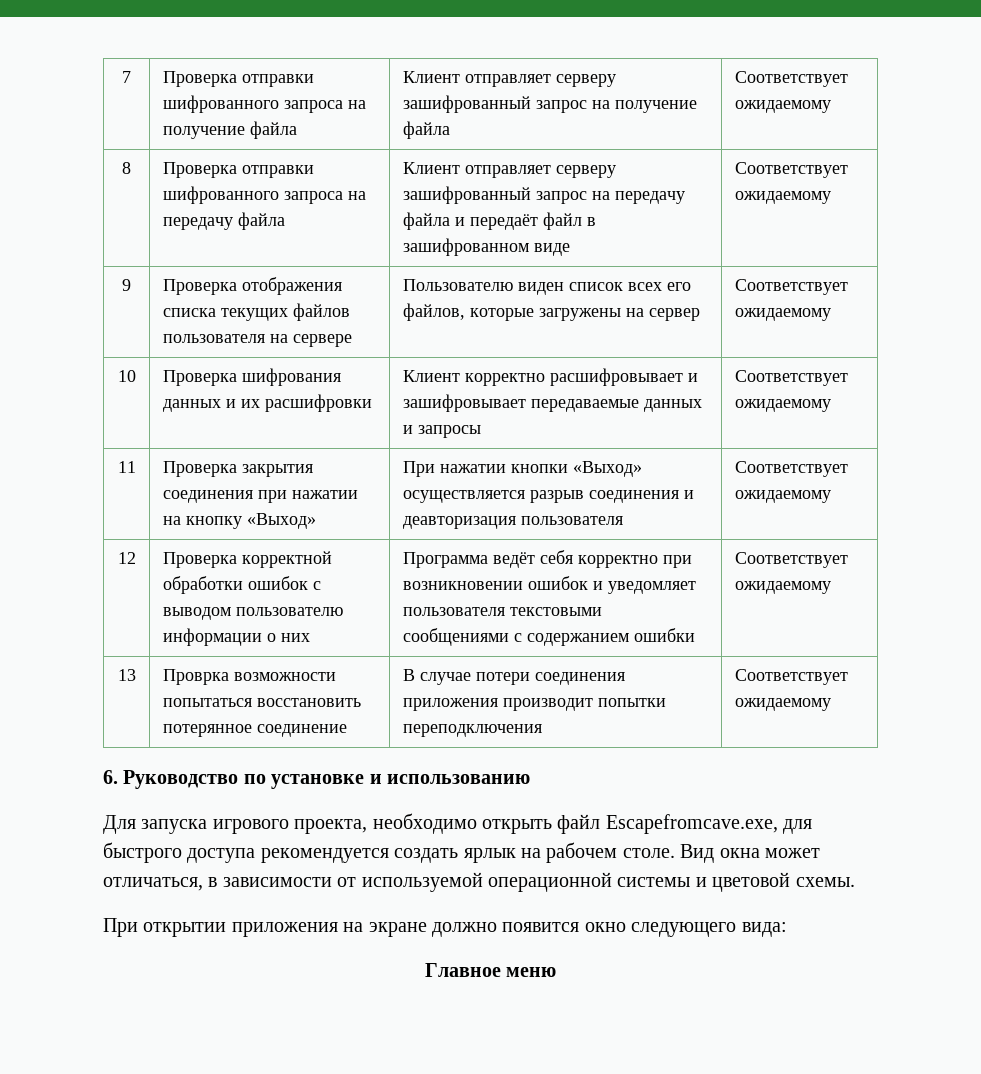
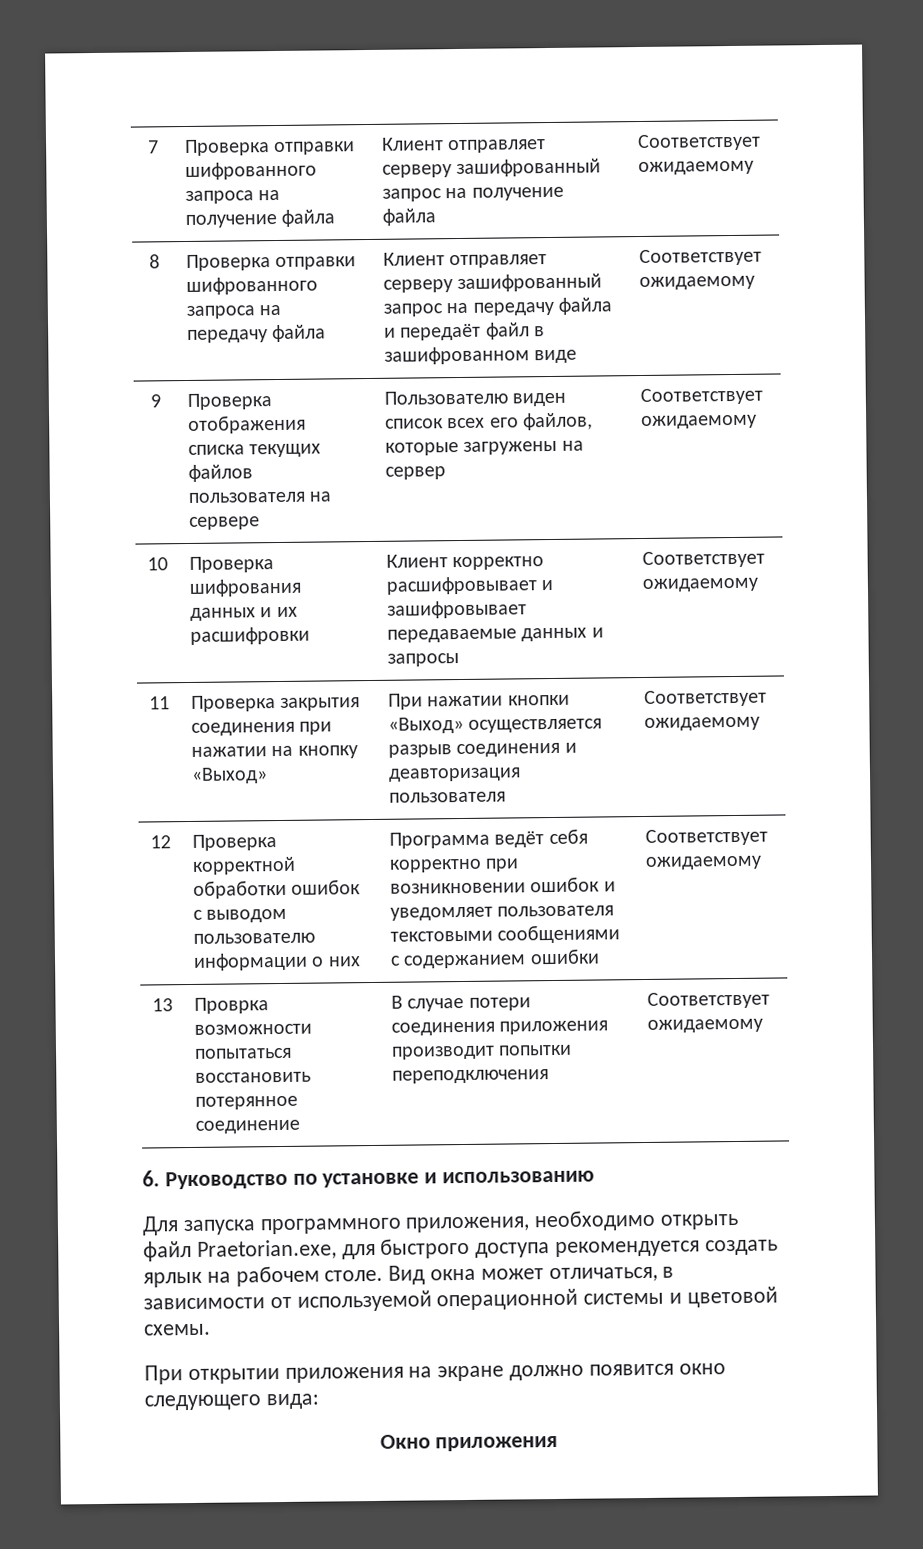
- Для запуска игрового проекта, необходимо открыть файл Escapefromcave.exe, для быстрого доступа рекомендуется создать ярлык на рабочем столе.
+ Для запуска программного приложения, необходимо открыть файл Praetorian.exe, для быстрого доступа рекомендуется создать ярлык на рабочем столе.
- Главное меню
+ Окно приложения

